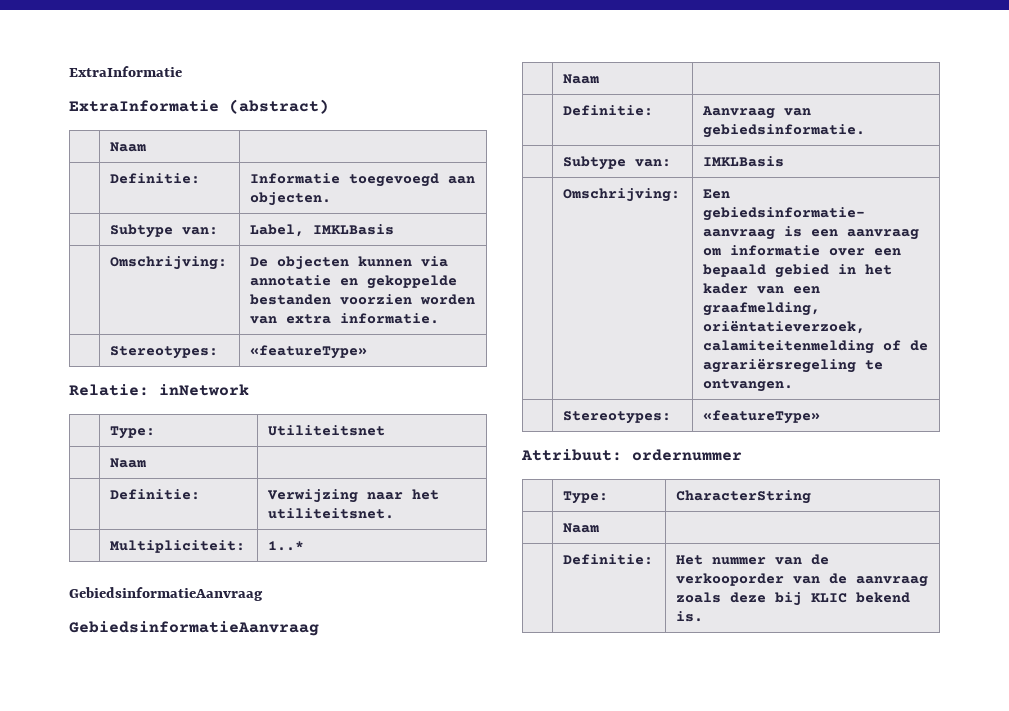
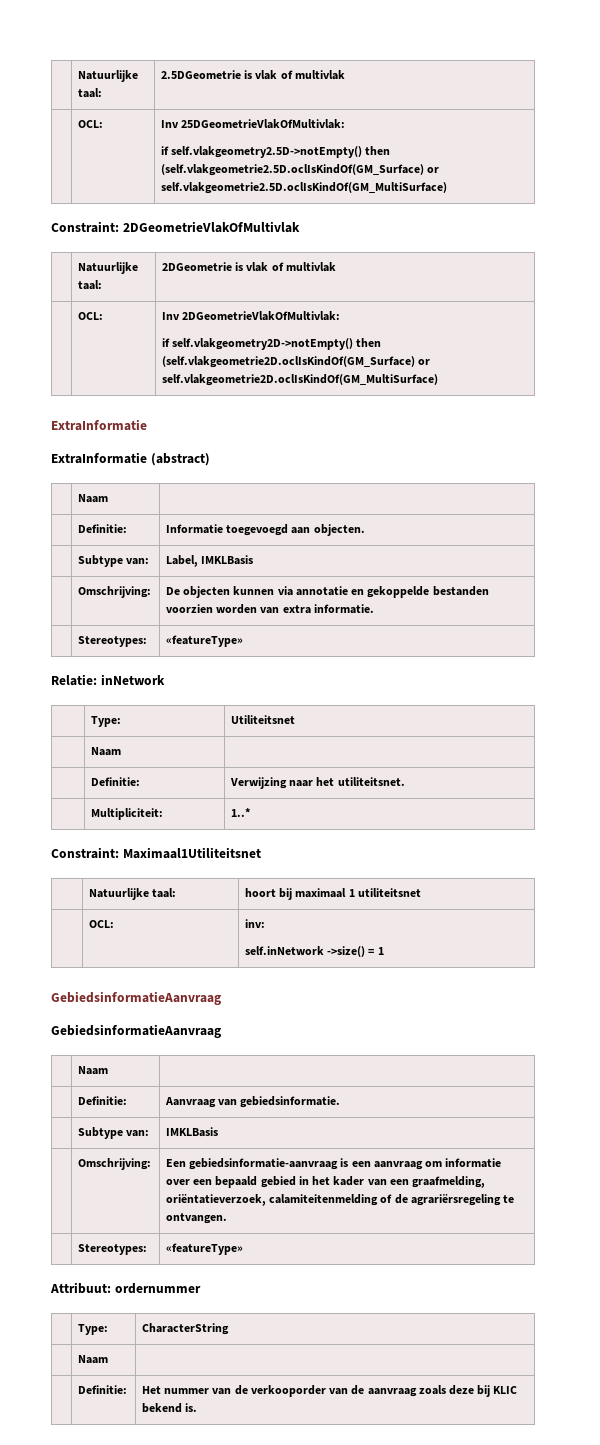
+ | Natuurlijke taal: | 2.5DGeometrie is vlak of multivlak
+ | OCL: | Inv 25DGeometrieVlakOfMultivlak:
+ if self.vlakgeometry2.5D->notEmpty() then (self.vlakgeometrie2.5D.oclIsKindOf(GM_Surface) or self.vlakgeometrie2.5D.oclIsKindOf(GM_MultiSurface)
+ Constraint: 2DGeometrieVlakOfMultivlak
+ | Natuurlijke taal: | 2DGeometrie is vlak of multivlak
+ | OCL: | Inv 2DGeometrieVlakOfMultivlak:
+ if self.vlakgeometry2D->notEmpty() then (self.vlakgeometrie2D.oclIsKindOf(GM_Surface) or self.vlakgeometrie2D.oclIsKindOf(GM_MultiSurface)
+ Constraint: Maximaal1Utiliteitsnet
+ | Natuurlijke taal: | hoort bij maximaal 1 utiliteitsnet
+ | OCL: | inv:
+ self.inNetwork ->size() = 1

